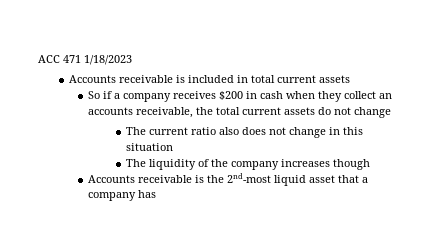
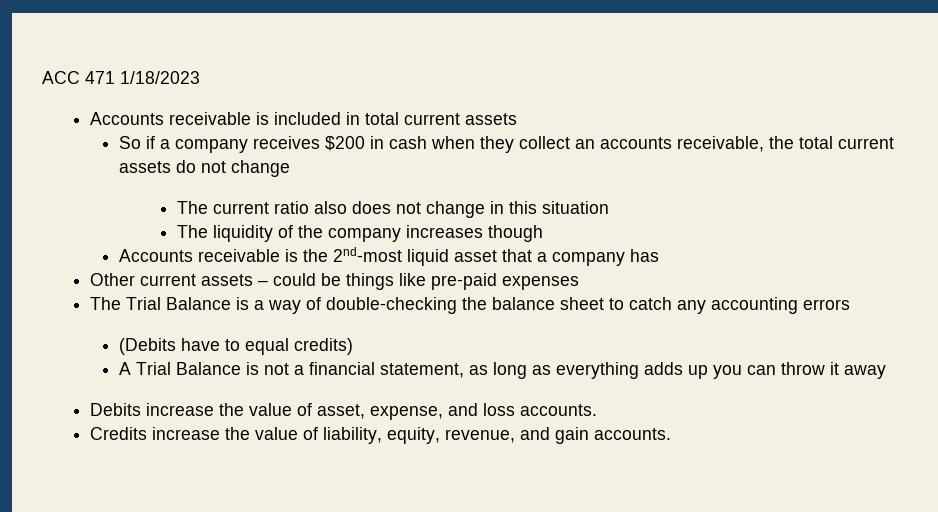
+ Other current assets – could be things like pre-paid expenses
+ The Trial Balance is a way of double-checking the balance sheet to catch any accounting errors
+ (Debits have to equal credits)
+ A Trial Balance is not a financial statement, as long as everything adds up you can throw it away
+ Debits increase the value of asset, expense, and loss accounts.
+ Credits increase the value of liability, equity, revenue, and gain accounts.

